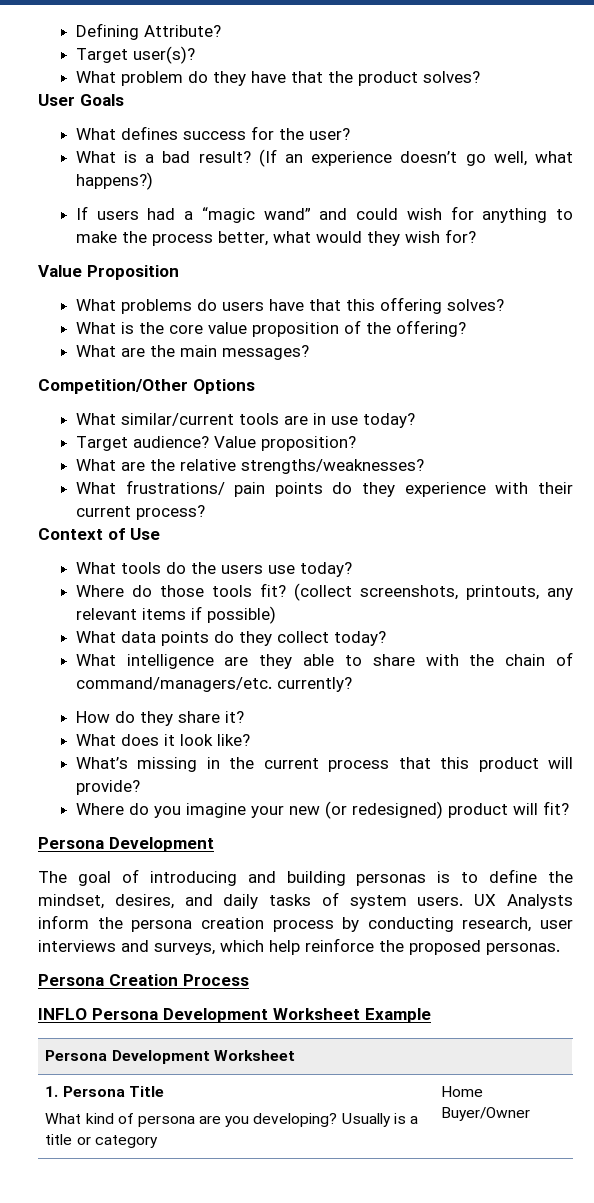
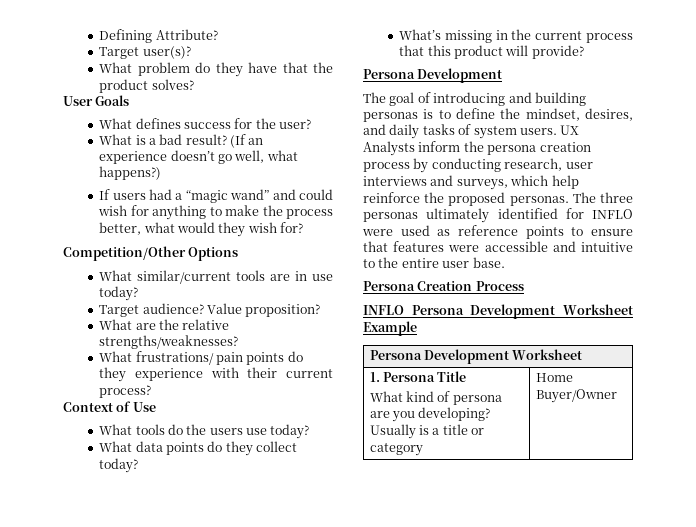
- Value Proposition
- What problems do users have that this offering solves?
- What is the core value proposition of the offering?
- What are the main messages?
- Where do those tools fit? (collect screenshots, printouts, any relevant items if possible)
- What intelligence are they able to share with the chain of command/managers/etc. currently?
- How do they share it?
- What does it look like?
- Where do you imagine your new (or redesigned) product will fit?
+ The three personas ultimately identified for INFLO were used as reference points to ensure that features were accessible and intuitive to the entire user base.

